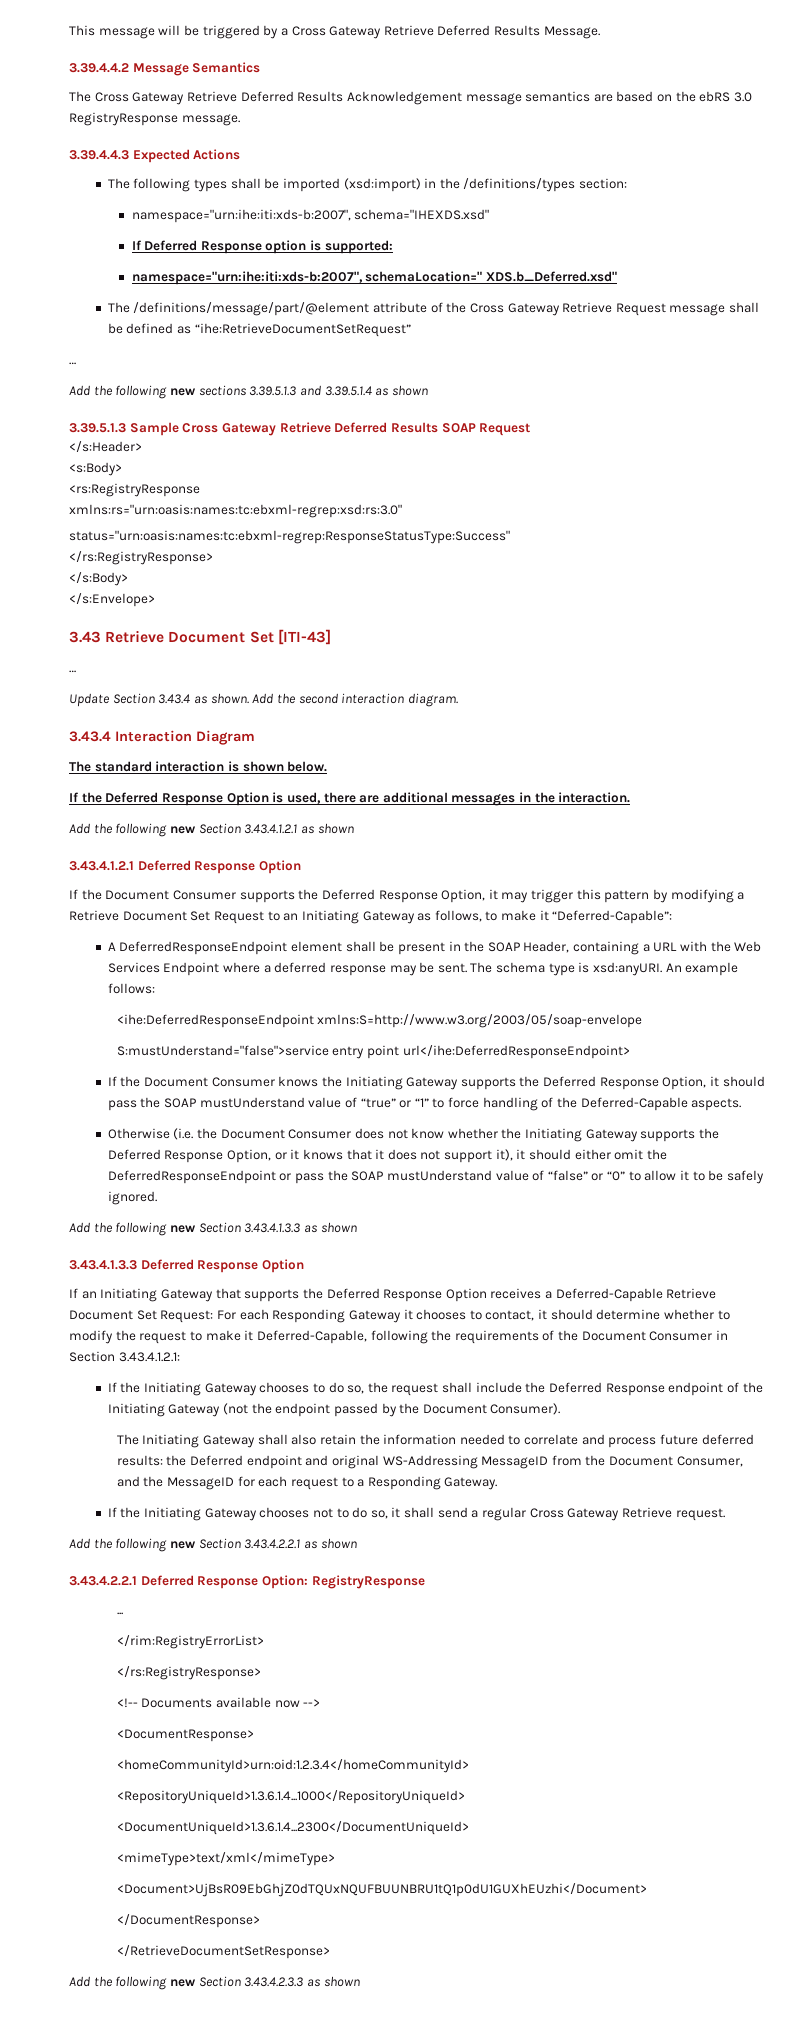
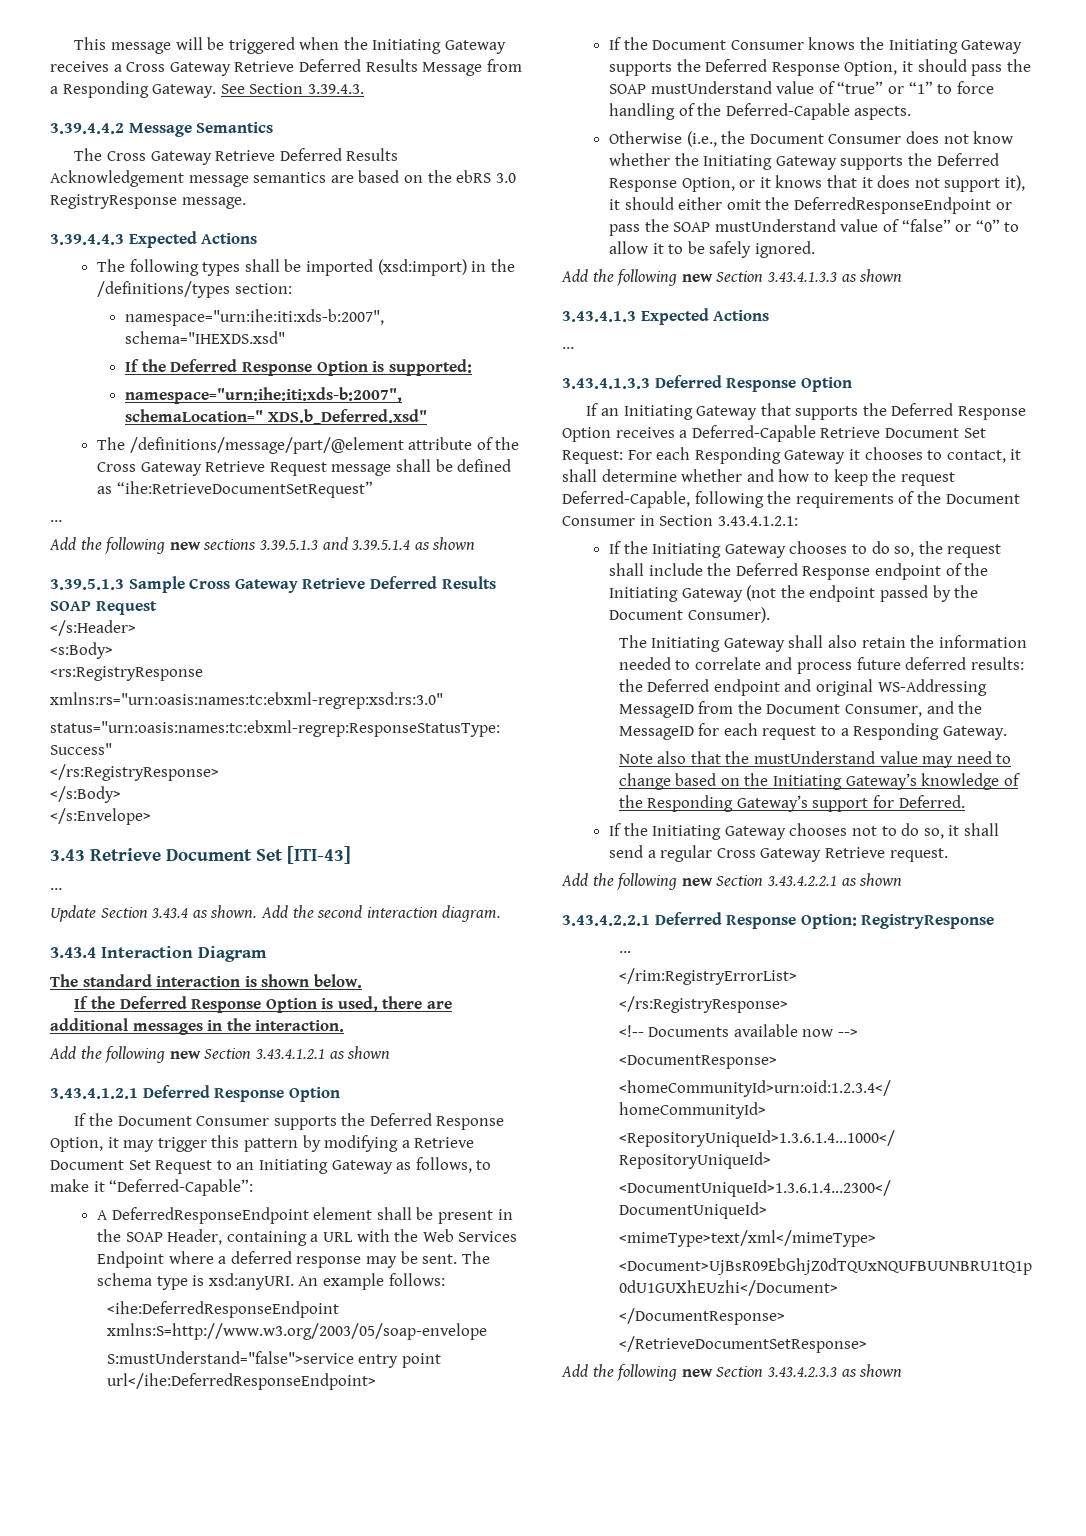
- This message will be triggered by a Cross Gateway Retrieve Deferred Results Message.
+ This message will be triggered when the Initiating Gateway receives a Cross Gateway Retrieve Deferred Results Message from a Responding Gateway. See Section 3.39.4.3.
- If Deferred Response option is supported:
+ If the Deferred Response Option is supported:
- Otherwise (i.e. the Document Consumer does not know whether the Initiating Gateway supports the Deferred Response Option, or it knows that it does not support it), it should either omit the DeferredResponseEndpoint or pass the SOAP mustUnderstand value of “false” or “0” to allow it to be safely ignored.
+ Otherwise (i.e., the Document Consumer does not know whether the Initiating Gateway supports the Deferred Response Option, or it knows that it does not support it), it should either omit the DeferredResponseEndpoint or pass the SOAP mustUnderstand value of “false” or “0” to allow it to be safely ignored.
+ 3.43.4.1.3 Expected Actions
+ …
- If an Initiating Gateway that supports the Deferred Response Option receives a Deferred-Capable Retrieve Document Set Request: For each Responding Gateway it chooses to contact, it should determine whether to modify the request to make it Deferred-Capable, following the requirements of the Document Consumer in Section 3.43.4.1.2.1:
+ If an Initiating Gateway that supports the Deferred Response Option receives a Deferred-Capable Retrieve Document Set Request: For each Responding Gateway it chooses to contact, it shall determine whether and how to keep the request Deferred-Capable, following the requirements of the Document Consumer in Section 3.43.4.1.2.1:
+ Note also that the mustUnderstand value may need to change based on the Initiating Gateway’s knowledge of the Responding Gateway’s support for Deferred.

